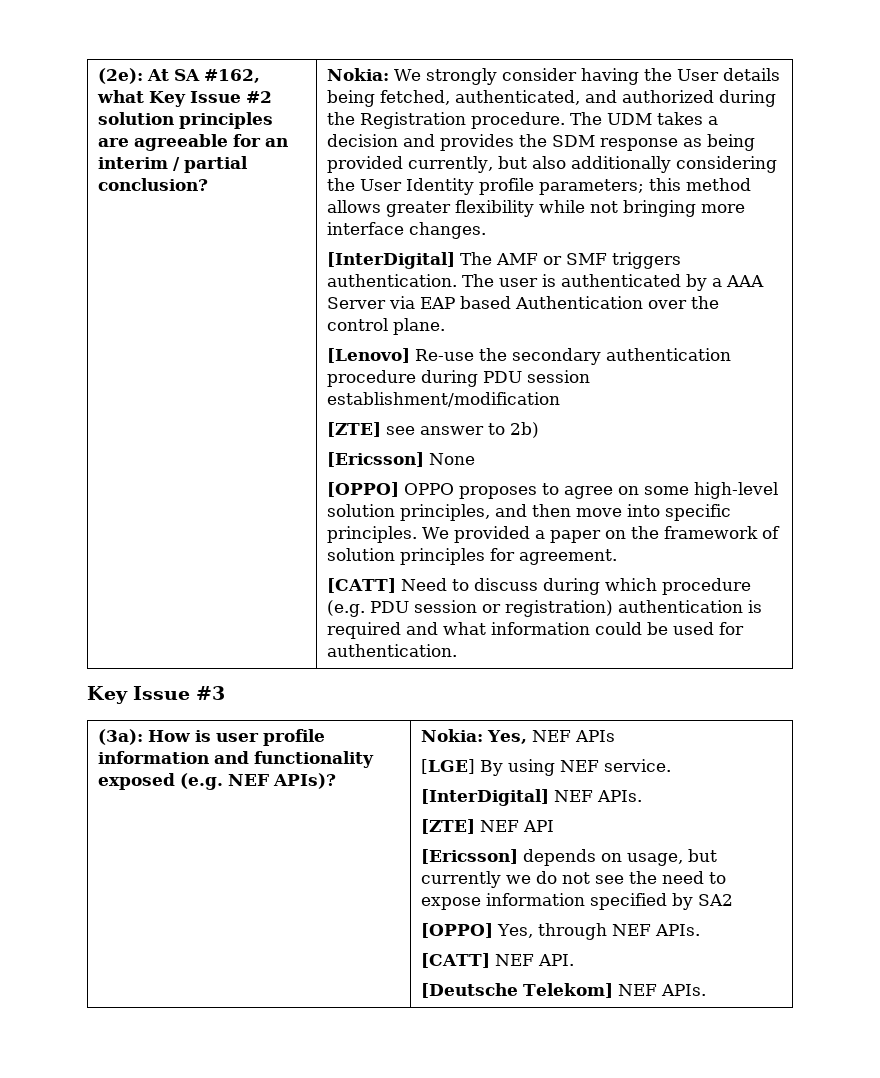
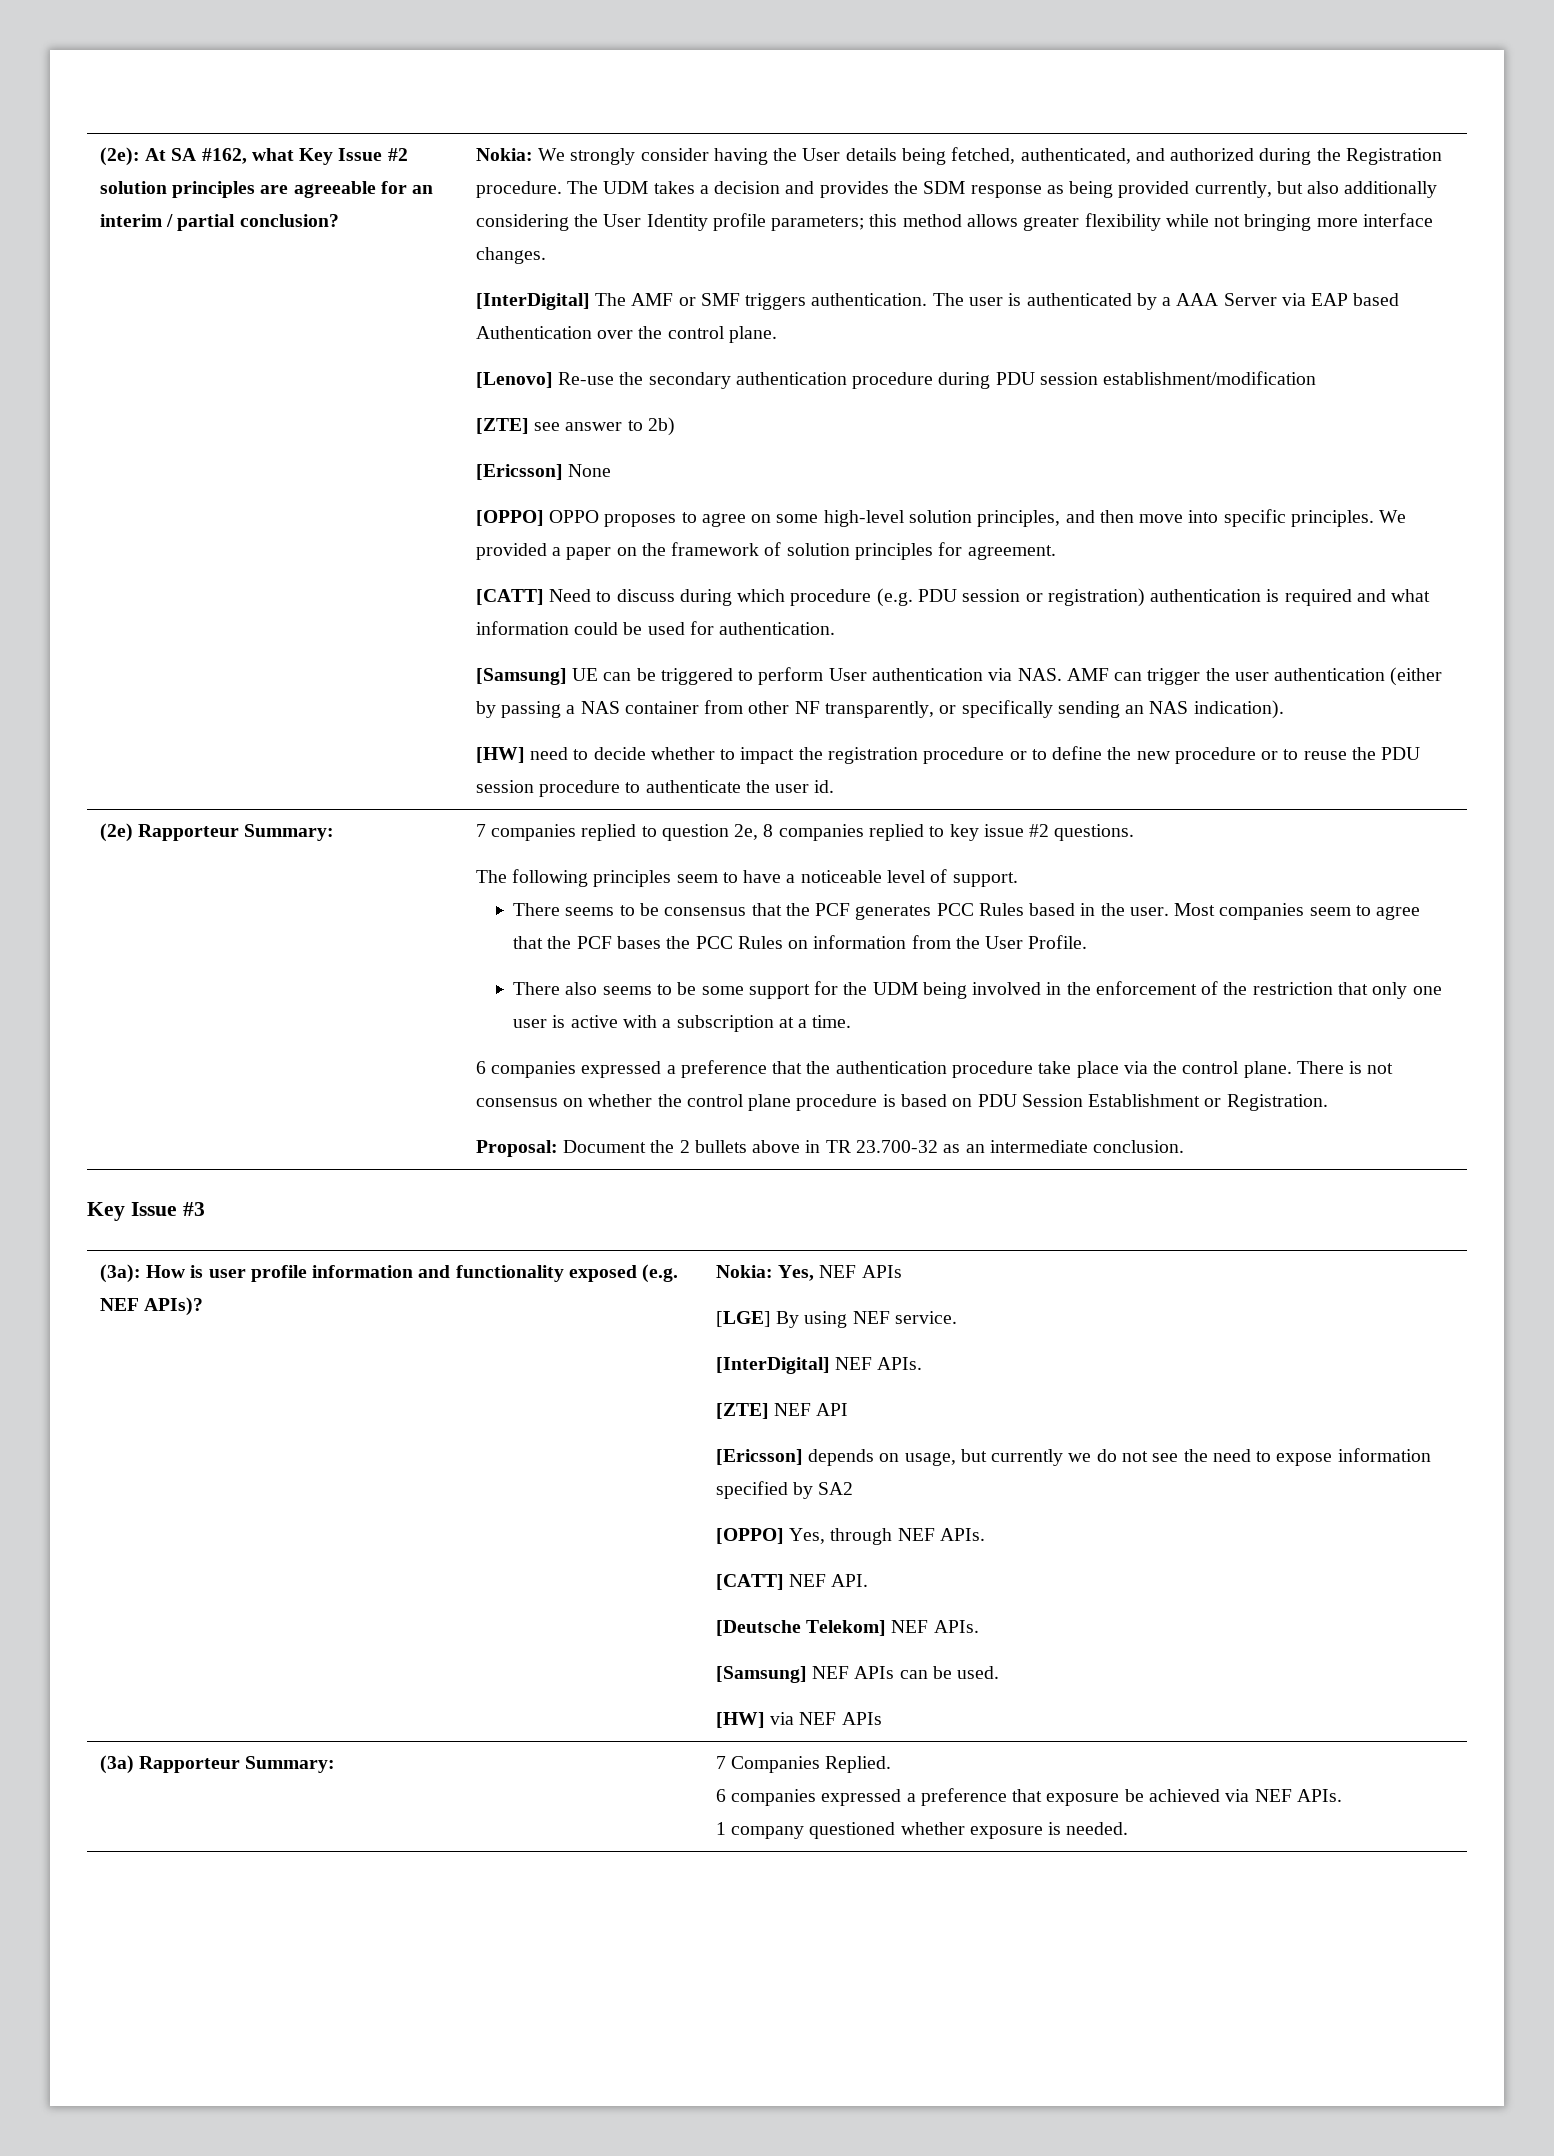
+ [Samsung] UE can be triggered to perform User authentication via NAS. AMF can trigger the user authentication (either by passing a NAS container from other NF transparently, or specifically sending an NAS indication).
+ [HW] need to decide whether to impact the registration procedure or to define the new procedure or to reuse the PDU session procedure to authenticate the user id.
+ (2e) Rapporteur Summary: | 7 companies replied to question 2e, 8 companies replied to key issue #2 questions.
+ The following principles seem to have a noticeable level of support.
+ There seems to be consensus that the PCF generates PCC Rules based in the user. Most companies seem to agree that the PCF bases the PCC Rules on information from the User Profile.
+ There also seems to be some support for the UDM being involved in the enforcement of the restriction that only one user is active with a subscription at a time.
+ 6 companies expressed a preference that the authentication procedure take place via the control plane. There is not consensus on whether the control plane procedure is based on PDU Session Establishment or Registration.
+ Proposal: Document the 2 bullets above in TR 23.700-32 as an intermediate conclusion.
+ [Samsung] NEF APIs can be used.
+ [HW] via NEF APIs
+ (3a) Rapporteur Summary: | 7 Companies Replied.
+ 6 companies expressed a preference that exposure be achieved via NEF APIs.
+ 1 company questioned whether exposure is needed.

